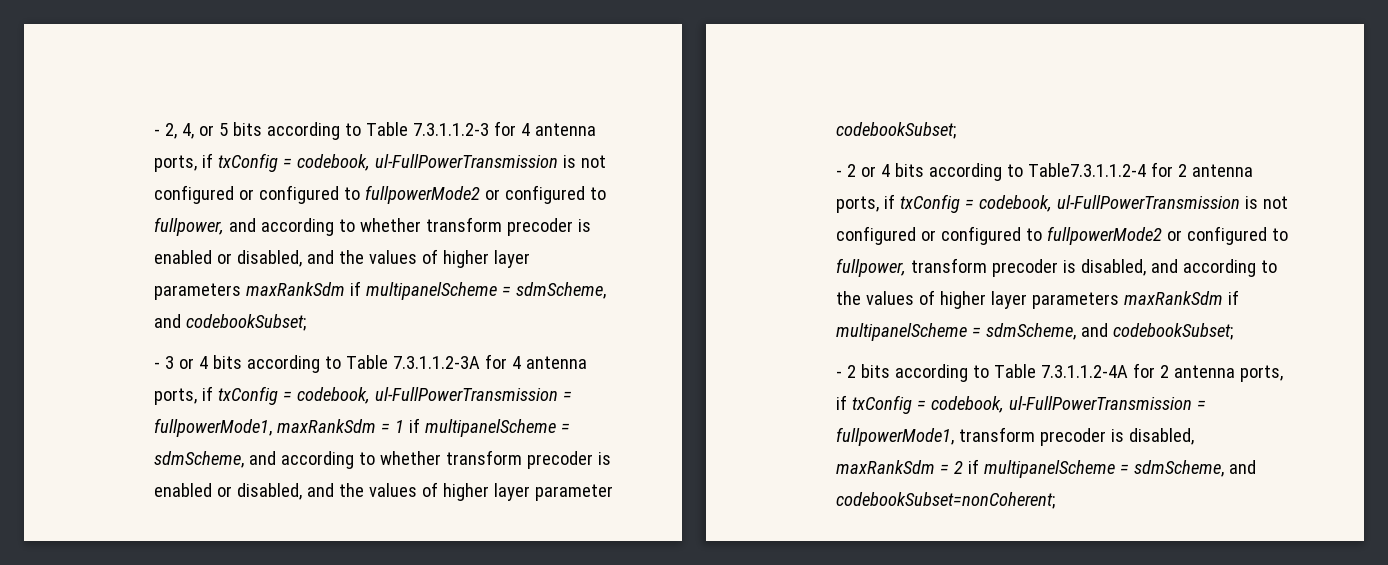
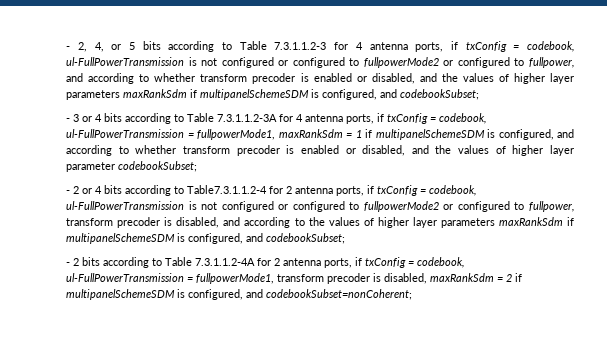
- - 2, 4, or 5 bits according to Table 7.3.1.1.2-3 for 4 antenna ports, if txConfig = codebook, ul-FullPowerTransmission is not configured or configured to fullpowerMode2 or configured to fullpower, and according to whether transform precoder is enabled or disabled, and the values of higher layer parameters maxRankSdm if multipanelScheme = sdmScheme, and codebookSubset;
+ - 2, 4, or 5 bits according to Table 7.3.1.1.2-3 for 4 antenna ports, if txConfig = codebook, ul-FullPowerTransmission is not configured or configured to fullpowerMode2 or configured to fullpower, and according to whether transform precoder is enabled or disabled, and the values of higher layer parameters maxRankSdm if multipanelSchemeSDM is configured, and codebookSubset;
- - 3 or 4 bits according to Table 7.3.1.1.2-3A for 4 antenna ports, if txConfig = codebook, ul-FullPowerTransmission = fullpowerMode1, maxRankSdm = 1 if multipanelScheme = sdmScheme, and according to whether transform precoder is enabled or disabled, and the values of higher layer parameter codebookSubset;
+ - 3 or 4 bits according to Table 7.3.1.1.2-3A for 4 antenna ports, if txConfig = codebook, ul-FullPowerTransmission = fullpowerMode1, maxRankSdm = 1 if multipanelSchemeSDM is configured, and according to whether transform precoder is enabled or disabled, and the values of higher layer parameter codebookSubset;
- - 2 or 4 bits according to Table7.3.1.1.2-4 for 2 antenna ports, if txConfig = codebook, ul-FullPowerTransmission is not configured or configured to fullpowerMode2 or configured to fullpower, transform precoder is disabled, and according to the values of higher layer parameters maxRankSdm if multipanelScheme = sdmScheme, and codebookSubset;
+ - 2 or 4 bits according to Table7.3.1.1.2-4 for 2 antenna ports, if txConfig = codebook, ul-FullPowerTransmission is not configured or configured to fullpowerMode2 or configured to fullpower, transform precoder is disabled, and according to the values of higher layer parameters maxRankSdm if multipanelSchemeSDM is configured, and codebookSubset;
- - 2 bits according to Table 7.3.1.1.2-4A for 2 antenna ports, if txConfig = codebook, ul-FullPowerTransmission = fullpowerMode1, transform precoder is disabled, maxRankSdm = 2 if multipanelScheme = sdmScheme, and codebookSubset=nonCoherent;
+ - 2 bits according to Table 7.3.1.1.2-4A for 2 antenna ports, if txConfig = codebook, ul-FullPowerTransmission = fullpowerMode1, transform precoder is disabled, maxRankSdm = 2 if multipanelSchemeSDM is configured, and codebookSubset=nonCoherent;

